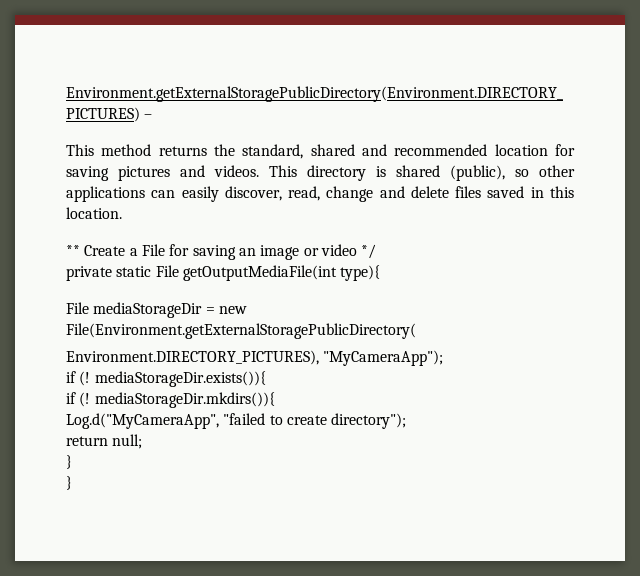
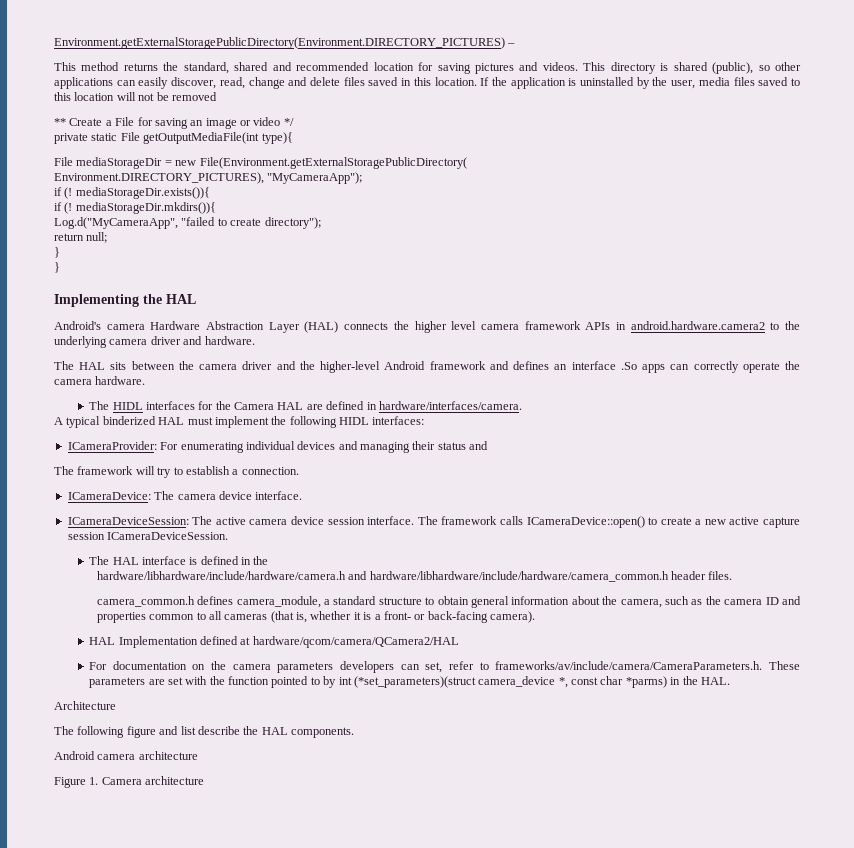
+ If the application is uninstalled by the user, media files saved to this location will not be removed
+ Implementing the HAL
+ Android's camera Hardware Abstraction Layer (HAL) connects the higher level camera framework APIs in android.hardware.camera2 to the underlying camera driver and hardware.
+ The HAL sits between the camera driver and the higher-level Android framework and defines an interface .So apps can correctly operate the camera hardware.
+ The HIDL interfaces for the Camera HAL are defined in hardware/interfaces/camera.
+ A typical binderized HAL must implement the following HIDL interfaces:
+ ICameraProvider: For enumerating individual devices and managing their status and
+ The framework will try to establish a connection.
+ ICameraDevice: The camera device interface.
+ ICameraDeviceSession: The active camera device session interface. The framework calls ICameraDevice::open() to create a new active capture session ICameraDeviceSession.
+ The HAL interface is defined in the
+ hardware/libhardware/include/hardware/camera.h and hardware/libhardware/include/hardware/camera_common.h header files.
+ camera_common.h defines camera_module, a standard structure to obtain general information about the camera, such as the camera ID and properties common to all cameras (that is, whether it is a front- or back-facing camera).
+ HAL Implementation defined at hardware/qcom/camera/QCamera2/HAL
+ For documentation on the camera parameters developers can set, refer to frameworks/av/include/camera/CameraParameters.h. These parameters are set with the function pointed to by int (*set_parameters)(struct camera_device *, const char *parms) in the HAL.
+ Architecture
+ The following figure and list describe the HAL components.
+ Android camera architecture
+ Figure 1. Camera architecture

